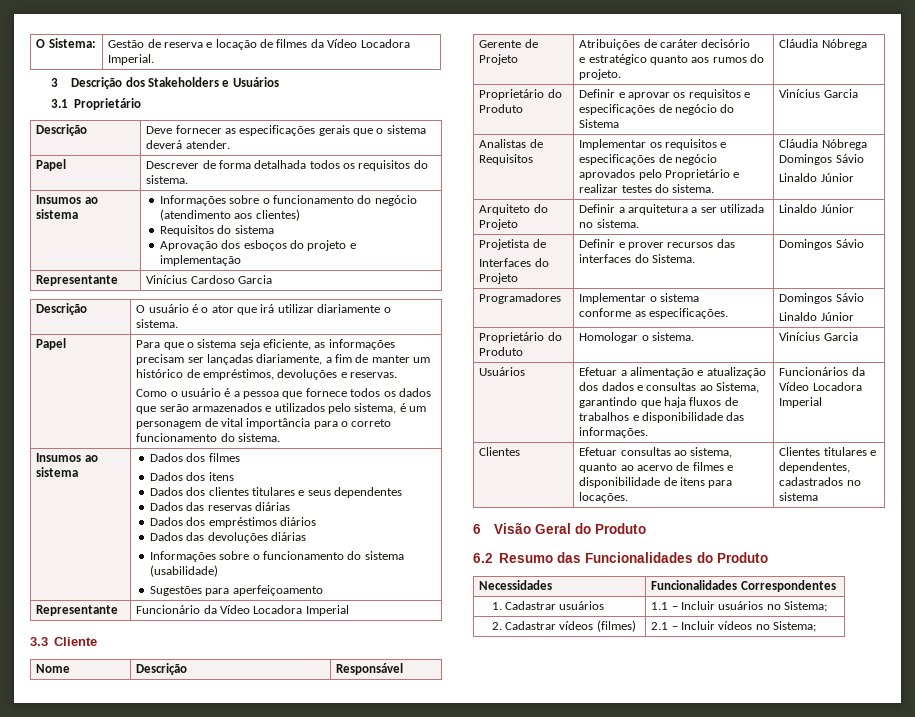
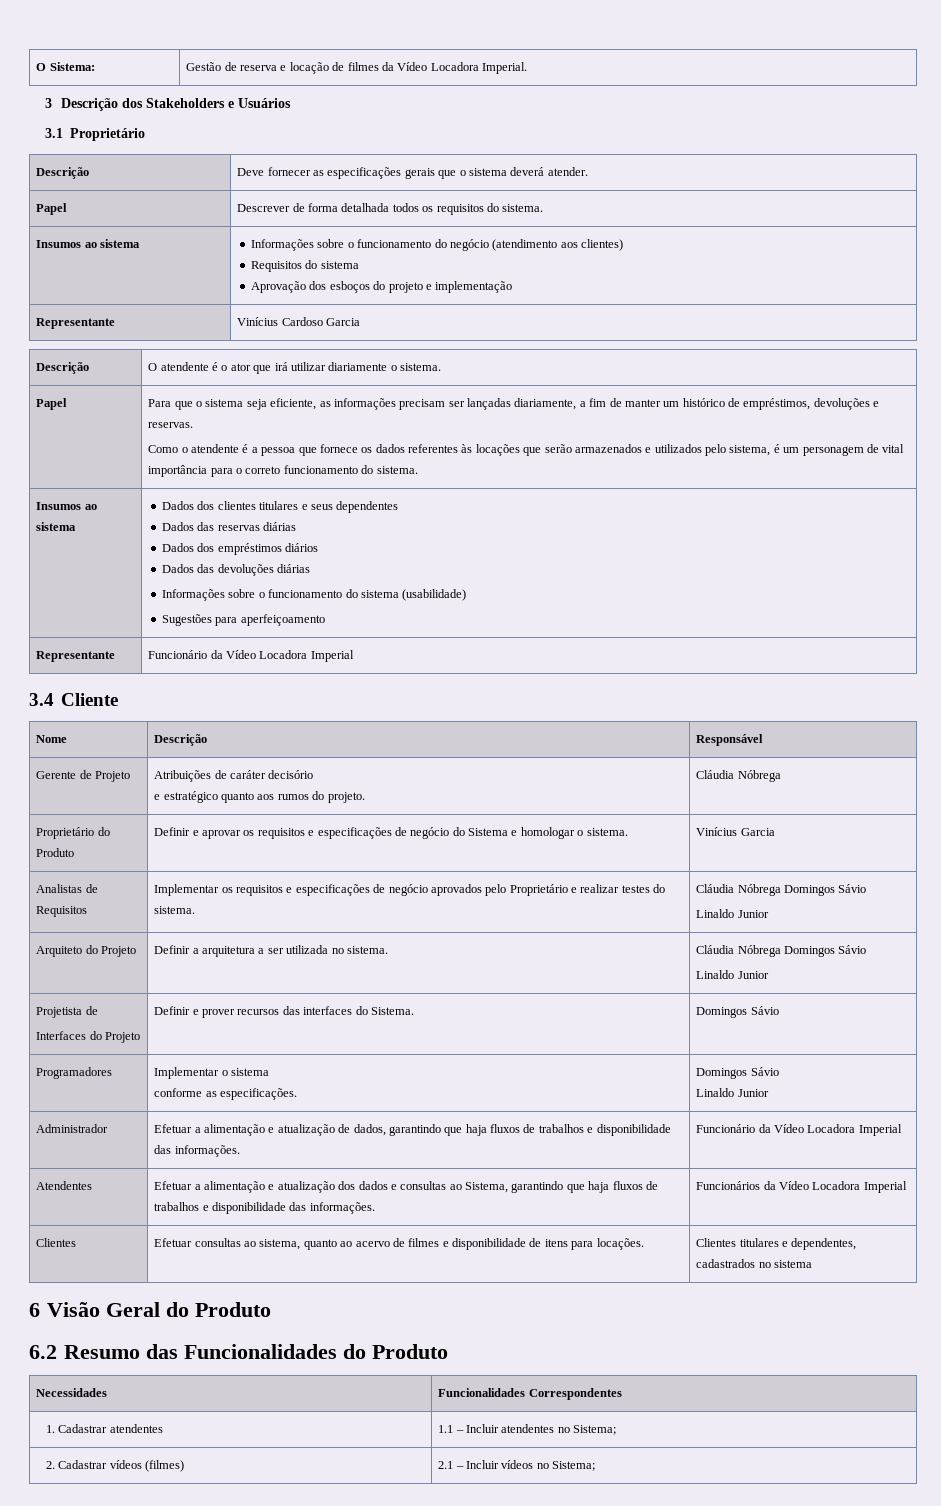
- Descrição | O usuário é o ator que irá utilizar diariamente o sistema.
+ Descrição | O atendente é o ator que irá utilizar diariamente o sistema.
- Como o usuário é a pessoa que fornece todos os dados que serão armazenados e utilizados pelo sistema, é um personagem de vital importância para o correto funcionamento do sistema.
+ Como o atendente é a pessoa que fornece os dados referentes às locações que serão armazenados e utilizados pelo sistema, é um personagem de vital importância para o correto funcionamento do sistema.
- Insumos ao sistema | Dados dos filmes
- Dados dos itens
- Dados dos clientes titulares e seus dependentes
+ Insumos ao sistema | Dados dos clientes titulares e seus dependentes
- 3.3 Cliente
+ 3.4 Cliente
- Proprietário do Produto | Definir e aprovar os requisitos e especificações de negócio do Sistema | Vinícius Garcia
+ Proprietário do Produto | Definir e aprovar os requisitos e especificações de negócio do Sistema e homologar o sistema. | Vinícius Garcia
  Analistas de Requisitos | Implementar os requisitos e especificações de negócio aprovados pelo Proprietário e realizar testes do sistema. | Cláudia Nóbrega Domingos Sávio
- Linaldo Júnior
+ Linaldo Junior
- Arquiteto do Projeto | Definir a arquitetura a ser utilizada no sistema. | Linaldo Júnior
+ Arquiteto do Projeto | Definir a arquitetura a ser utilizada no sistema. | Cláudia Nóbrega Domingos Sávio
+ Linaldo Junior
  Programadores | Implementar o sistema
  conforme as especificações. | Domingos Sávio
- Linaldo Júnior
- Proprietário do Produto | Homologar o sistema. | Vinícius Garcia
- Usuários | Efetuar a alimentação e atualização dos dados e consultas ao Sistema, garantindo que haja fluxos de trabalhos e disponibilidade das informações. | Funcionários da Vídeo Locadora Imperial
+ Linaldo Junior
+ Administrador | Efetuar a alimentação e atualização de dados, garantindo que haja fluxos de trabalhos e disponibilidade das informações. | Funcionário da Vídeo Locadora Imperial
+ Atendentes | Efetuar a alimentação e atualização dos dados e consultas ao Sistema, garantindo que haja fluxos de trabalhos e disponibilidade das informações. | Funcionários da Vídeo Locadora Imperial
- 1. Cadastrar usuários | 1.1 – Incluir usuários no Sistema;
+ 1. Cadastrar atendentes | 1.1 – Incluir atendentes no Sistema;

